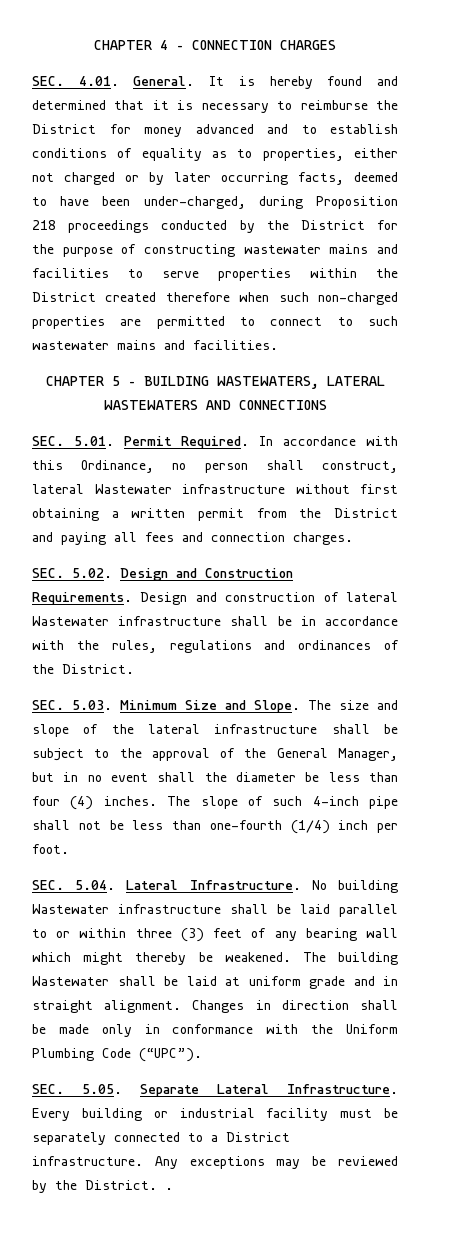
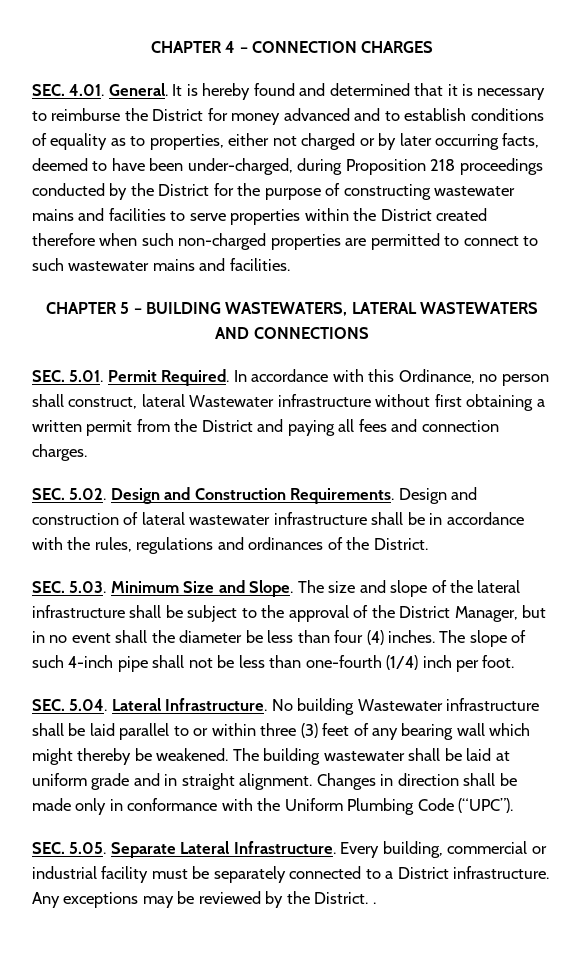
- Design and construction of lateral Wastewater infrastructure shall be in accordance with the rules, regulations and ordinances of the District.
+ Design and construction of lateral wastewater infrastructure shall be in accordance with the rules, regulations and ordinances of the District.
- The size and slope of the lateral infrastructure shall be subject to the approval of the General Manager, but in no event shall the diameter be less than four (4) inches.
+ The size and slope of the lateral infrastructure shall be subject to the approval of the District Manager, but in no event shall the diameter be less than four (4) inches.
- The building Wastewater shall be laid at uniform grade and in straight alignment.
+ The building wastewater shall be laid at uniform grade and in straight alignment.
- Every building or industrial facility must be separately connected to a District infrastructure.
+ Every building, commercial or industrial facility must be separately connected to a District infrastructure.

